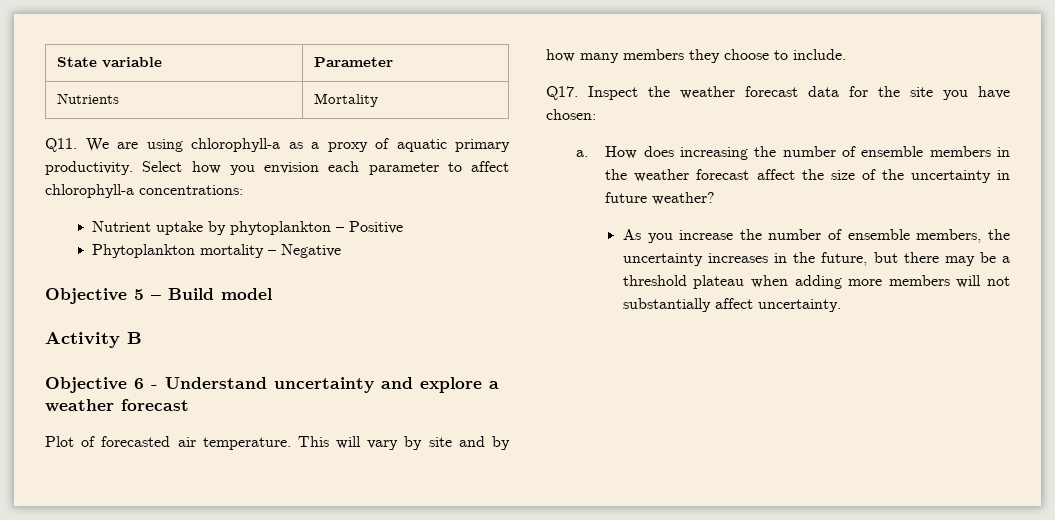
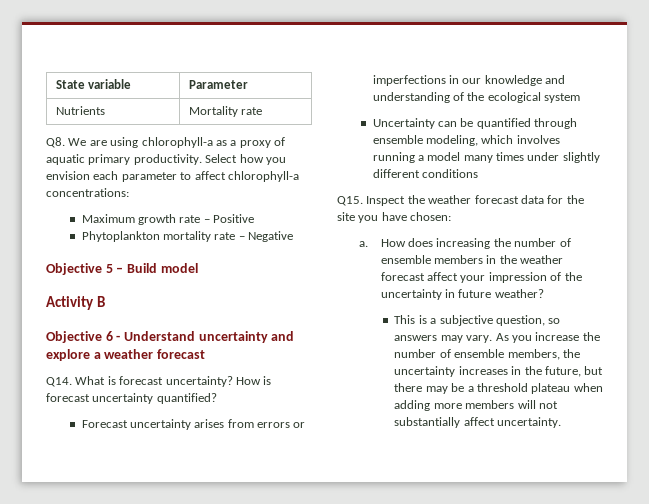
- Nutrients | Mortality
- Q11. We are using chlorophyll-a as a proxy of aquatic primary productivity.
+ Nutrients | Mortality rate
+ Q8. We are using chlorophyll-a as a proxy of aquatic primary productivity.
- Nutrient uptake by phytoplankton – Positive
+ Maximum growth rate – Positive
- Phytoplankton mortality – Negative
+ Phytoplankton mortality rate – Negative
- Plot of forecasted air temperature. This will vary by site and by how many members they choose to include.
- Q17. Inspect the weather forecast data for the site you have chosen:
+ Q14. What is forecast uncertainty? How is forecast uncertainty quantified?
+ Forecast uncertainty arises from errors or imperfections in our knowledge and understanding of the ecological system
+ Uncertainty can be quantified through ensemble modeling, which involves running a model many times under slightly different conditions
+ Q15. Inspect the weather forecast data for the site you have chosen:
- How does increasing the number of ensemble members in the weather forecast affect the size of the uncertainty in future weather?
+ How does increasing the number of ensemble members in the weather forecast affect your impression of the uncertainty in future weather?
+ This is a subjective question, so answers may vary.

